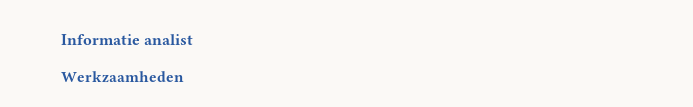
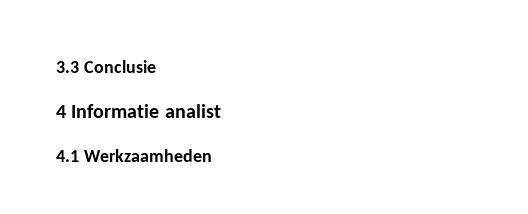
- Informatie analist
+ 3.3 Conclusie
+ 4 Informatie analist
- Werkzaamheden
+ 4.1 Werkzaamheden

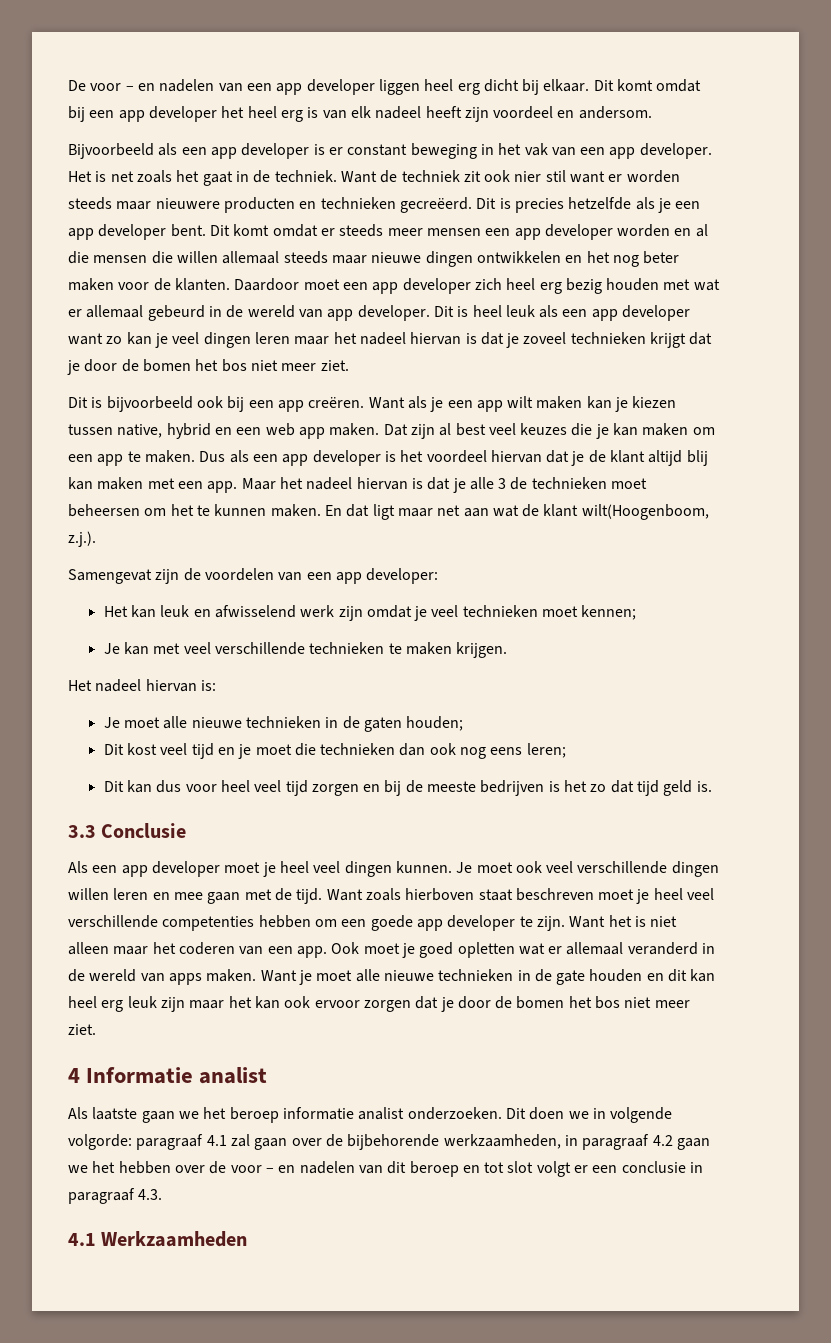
+ De voor – en nadelen van een app developer liggen heel erg dicht bij elkaar. Dit komt omdat bij een app developer het heel erg is van elk nadeel heeft zijn voordeel en andersom.
+ Bijvoorbeeld als een app developer is er constant beweging in het vak van een app developer. Het is net zoals het gaat in de techniek. Want de techniek zit ook nier stil want er worden steeds maar nieuwere producten en technieken gecreëerd. Dit is precies hetzelfde als je een app developer bent. Dit komt omdat er steeds meer mensen een app developer worden en al die mensen die willen allemaal steeds maar nieuwe dingen ontwikkelen en het nog beter maken voor de klanten. Daardoor moet een app developer zich heel erg bezig houden met wat er allemaal gebeurd in de wereld van app developer. Dit is heel leuk als een app developer want zo kan je veel dingen leren maar het nadeel hiervan is dat je zoveel technieken krijgt dat je door de bomen het bos niet meer ziet.
+ Dit is bijvoorbeeld ook bij een app creëren. Want als je een app wilt maken kan je kiezen tussen native, hybrid en een web app maken. Dat zijn al best veel keuzes die je kan maken om een app te maken. Dus als een app developer is het voordeel hiervan dat je de klant altijd blij kan maken met een app. Maar het nadeel hiervan is dat je alle 3 de technieken moet beheersen om het te kunnen maken. En dat ligt maar net aan wat de klant wilt(Hoogenboom, z.j.).
+ Samengevat zijn de voordelen van een app developer:
+ Het kan leuk en afwisselend werk zijn omdat je veel technieken moet kennen;
+ Je kan met veel verschillende technieken te maken krijgen.
+ Het nadeel hiervan is:
+ Je moet alle nieuwe technieken in de gaten houden;
+ Dit kost veel tijd en je moet die technieken dan ook nog eens leren;
+ Dit kan dus voor heel veel tijd zorgen en bij de meeste bedrijven is het zo dat tijd geld is.
  3.3 Conclusie
+ Als een app developer moet je heel veel dingen kunnen. Je moet ook veel verschillende dingen willen leren en mee gaan met de tijd. Want zoals hierboven staat beschreven moet je heel veel verschillende competenties hebben om een goede app developer te zijn. Want het is niet alleen maar het coderen van een app. Ook moet je goed opletten wat er allemaal veranderd in de wereld van apps maken. Want je moet alle nieuwe technieken in de gate houden en dit kan heel erg leuk zijn maar het kan ook ervoor zorgen dat je door de bomen het bos niet meer ziet.
  4 Informatie analist
+ Als laatste gaan we het beroep informatie analist onderzoeken. Dit doen we in volgende volgorde: paragraaf 4.1 zal gaan over de bijbehorende werkzaamheden, in paragraaf 4.2 gaan we het hebben over de voor – en nadelen van dit beroep en tot slot volgt er een conclusie in paragraaf 4.3.

